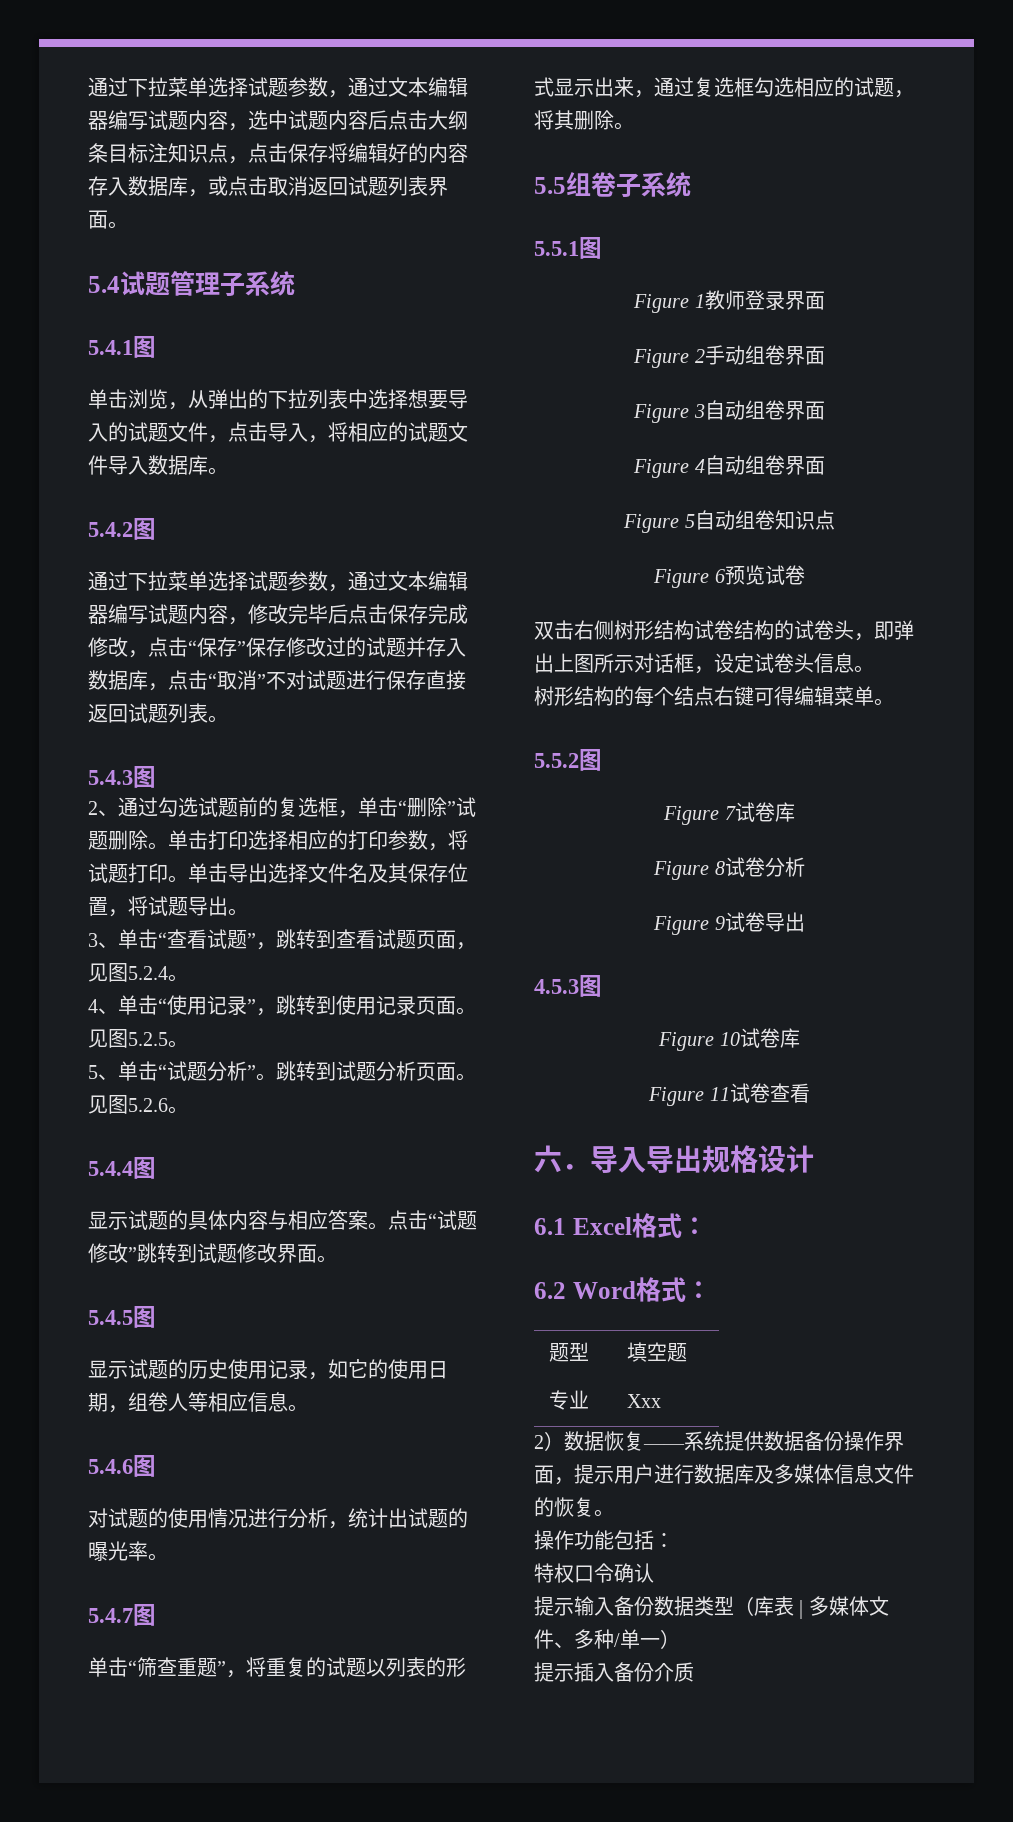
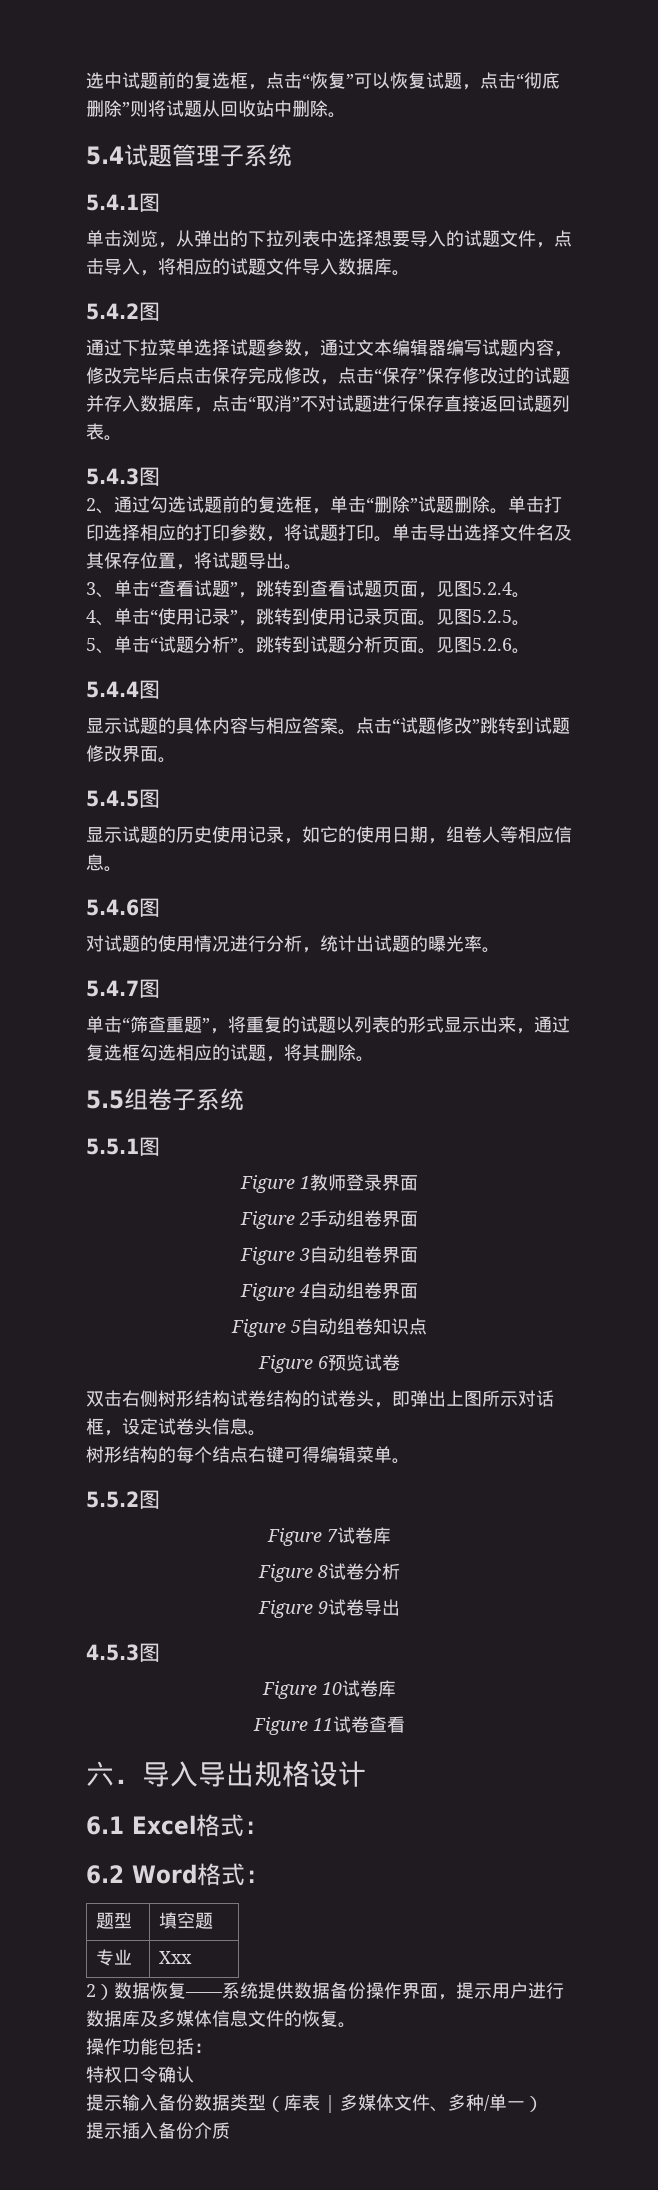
- 通过下拉菜单选择试题参数，通过文本编辑器编写试题内容，选中试题内容后点击大纲条目标注知识点，点击保存将编辑好的内容存入数据库，或点击取消返回试题列表界面。
+ 选中试题前的复选框，点击“恢复”可以恢复试题，点击“彻底删除”则将试题从回收站中删除。

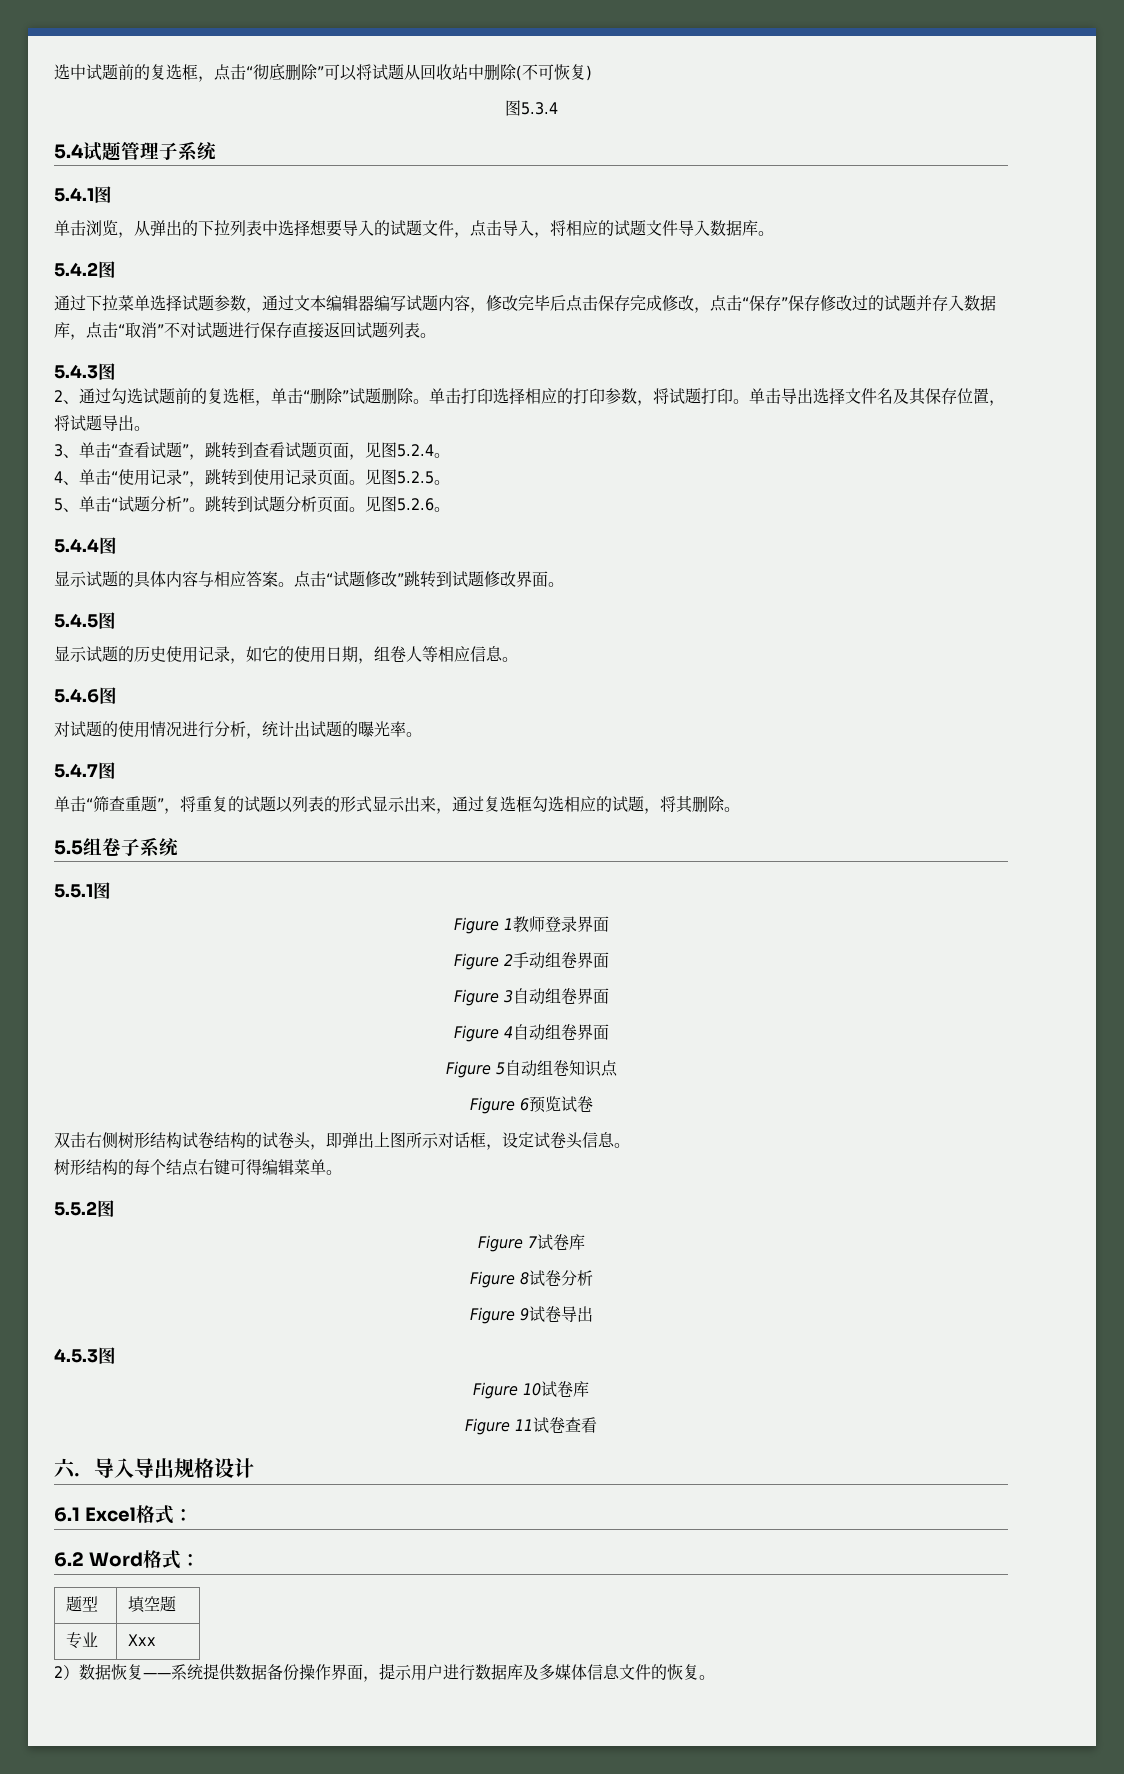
- 选中试题前的复选框，点击“恢复”可以恢复试题，点击“彻底删除”则将试题从回收站中删除。
+ 选中试题前的复选框，点击“彻底删除”可以将试题从回收站中删除(不可恢复)
+ 图5.3.4
- 操作功能包括：
- 特权口令确认
- 提示输入备份数据类型（库表 | 多媒体文件、多种/单一）
- 提示插入备份介质

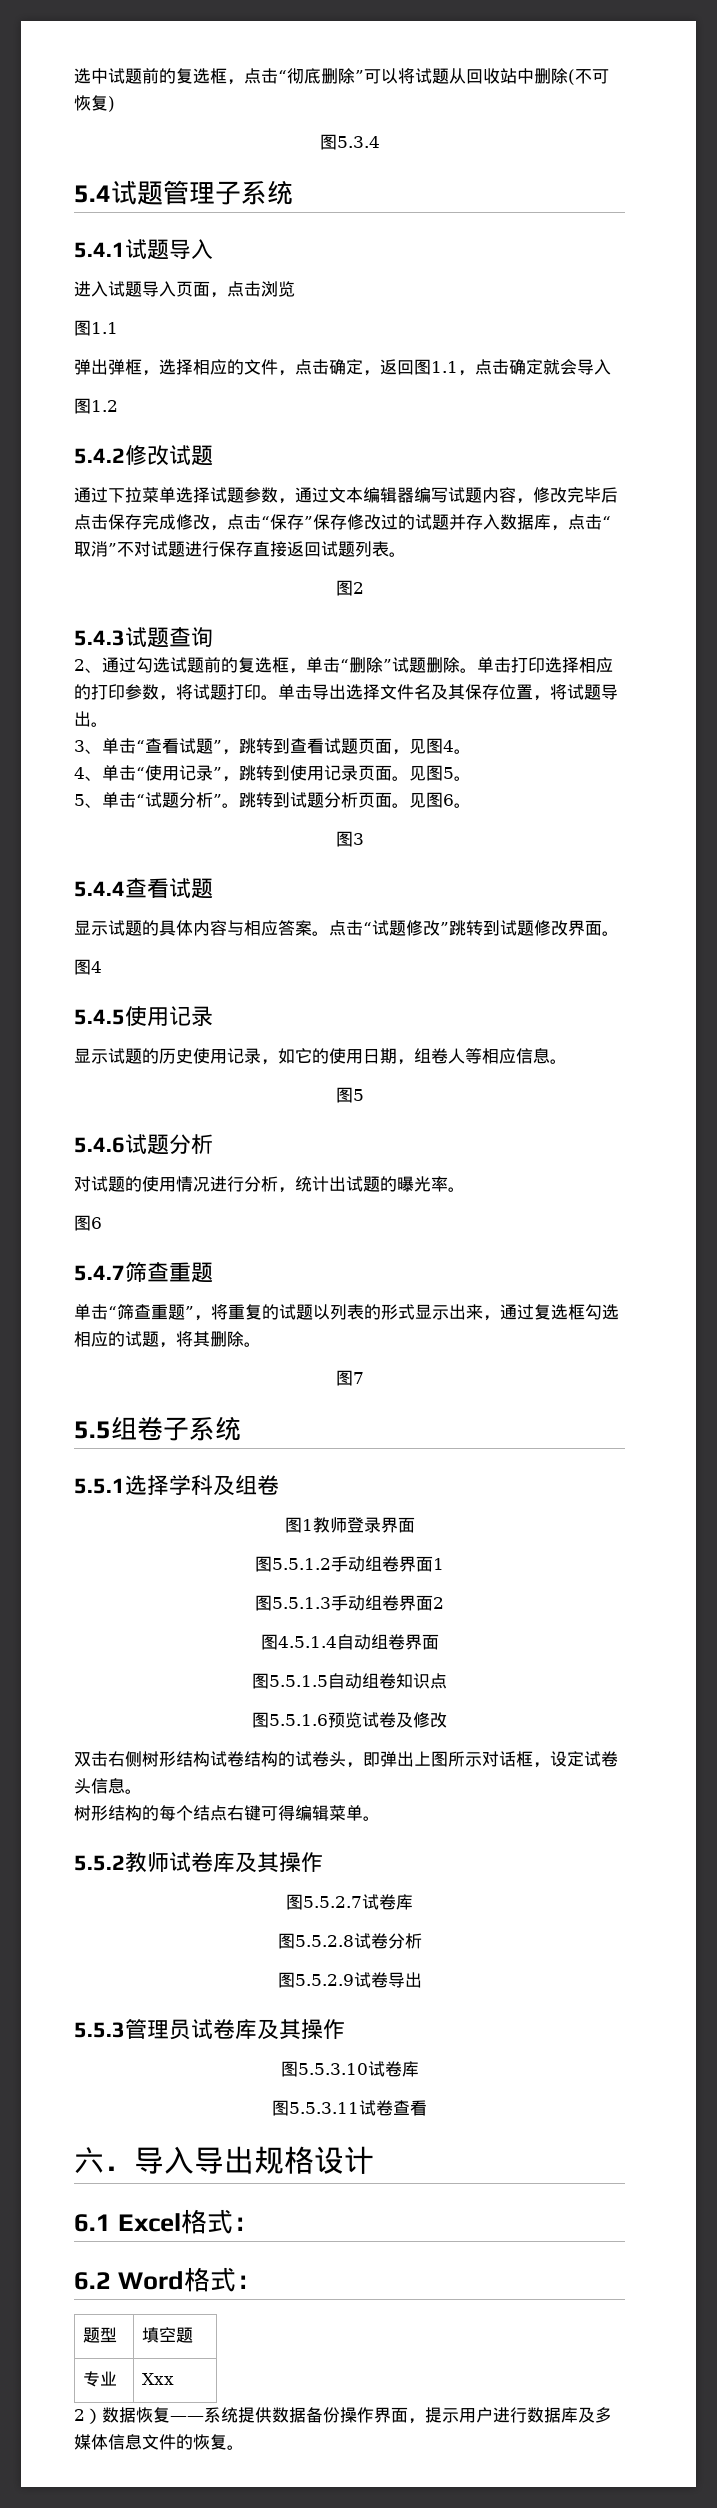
- 5.4.1图
- 单击浏览，从弹出的下拉列表中选择想要导入的试题文件，点击导入，将相应的试题文件导入数据库。
- 5.4.2图
+ 5.4.1试题导入
+ 进入试题导入页面，点击浏览
+ 图1.1
+ 弹出弹框，选择相应的文件，点击确定，返回图1.1，点击确定就会导入
+ 图1.2
+ 5.4.2修改试题
+ 图2
- 5.4.3图
+ 5.4.3试题查询
- 3、单击“查看试题”，跳转到查看试题页面，见图5.2.4。
+ 3、单击“查看试题”，跳转到查看试题页面，见图4。
- 见图5.2.5。
+ 见图5。
- 见图5.2.6。
+ 见图6。
+ 图3
- 5.4.4图
+ 5.4.4查看试题
  点击“试题修改”跳转到试题修改界面。
+ 图4
- 5.4.5图
+ 5.4.5使用记录
  显示试题的历史使用记录，如它的使用日期，组卷人等相应信息。
+ 图5
- 5.4.6图
+ 5.4.6试题分析
  对试题的使用情况进行分析，统计出试题的曝光率。
+ 图6
- 5.4.7图
+ 5.4.7筛查重题
+ 图7
- 5.5.1图
- Figure 1教师登录界面
+ 5.5.1选择学科及组卷
+ 图1教师登录界面
- Figure 2手动组卷界面
- Figure 3自动组卷界面
- Figure 4自动组卷界面
- Figure 5自动组卷知识点
+ 图5.5.1.2手动组卷界面1
+ 图5.5.1.3手动组卷界面2
+ 图4.5.1.4自动组卷界面
+ 图5.5.1.5自动组卷知识点
- Figure 6预览试卷
+ 图5.5.1.6预览试卷及修改
- 5.5.2图
- Figure 7试卷库
- Figure 8试卷分析
+ 5.5.2教师试卷库及其操作
+ 图5.5.2.7试卷库
+ 图5.5.2.8试卷分析
- Figure 9试卷导出
+ 图5.5.2.9试卷导出
- 4.5.3图
- Figure 10试卷库
- Figure 11试卷查看
+ 5.5.3管理员试卷库及其操作
+ 图5.5.3.10试卷库
+ 图5.5.3.11试卷查看

